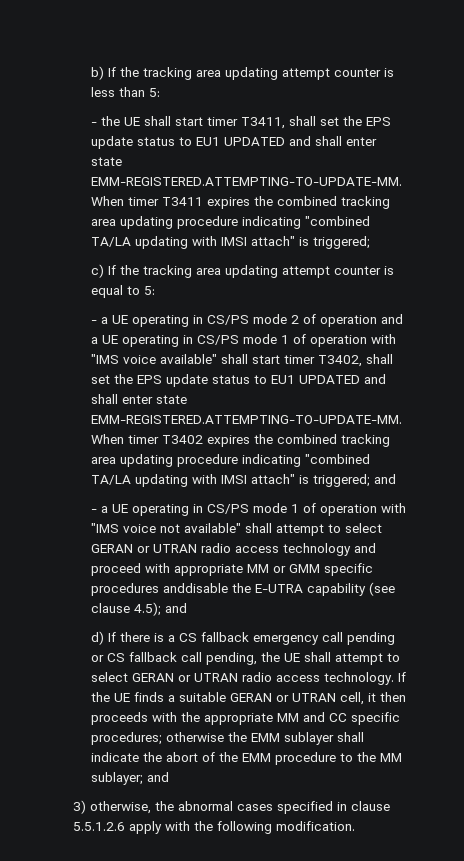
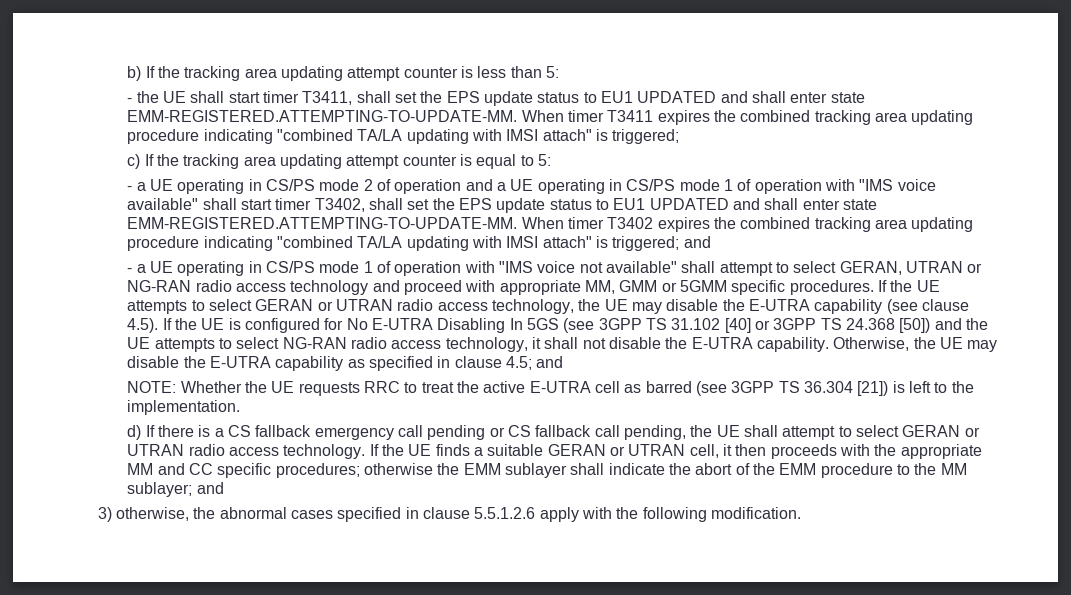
- - a UE operating in CS/PS mode 1 of operation with "IMS voice not available" shall attempt to select GERAN or UTRAN radio access technology and proceed with appropriate MM or GMM specific procedures anddisable the E-UTRA capability (see clause 4.5); and
+ - a UE operating in CS/PS mode 1 of operation with "IMS voice not available" shall attempt to select GERAN, UTRAN or NG-RAN radio access technology and proceed with appropriate MM, GMM or 5GMM specific procedures. If the UE attempts to select GERAN or UTRAN radio access technology, the UE may disable the E-UTRA capability (see clause 4.5). If the UE is configured for No E-UTRA Disabling In 5GS (see 3GPP TS 31.102 [40] or 3GPP TS 24.368 [50]) and the UE attempts to select NG-RAN radio access technology, it shall not disable the E-UTRA capability. Otherwise, the UE may disable the E-UTRA capability as specified in clause 4.5; and
+ NOTE: Whether the UE requests RRC to treat the active E-UTRA cell as barred (see 3GPP TS 36.304 [21]) is left to the implementation.

